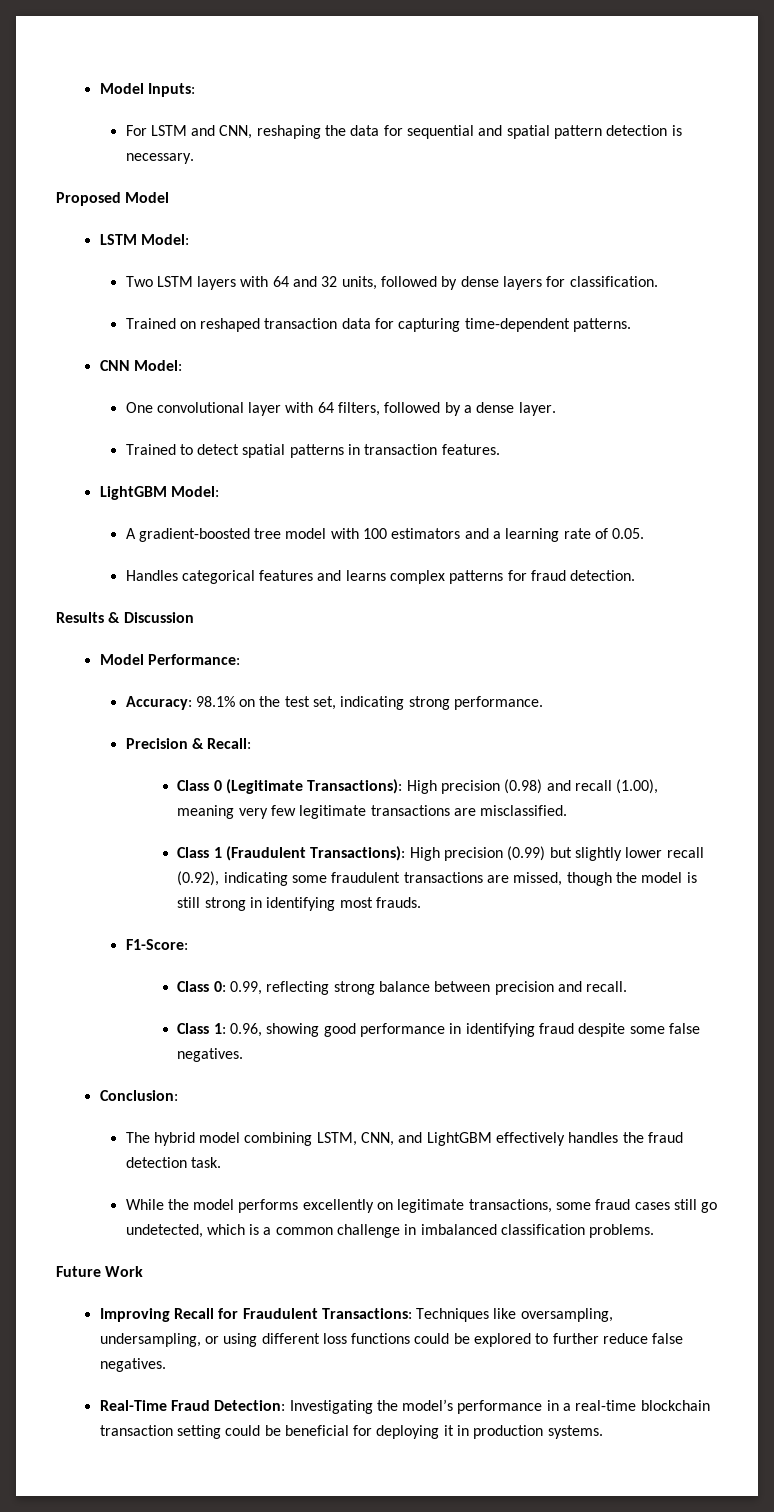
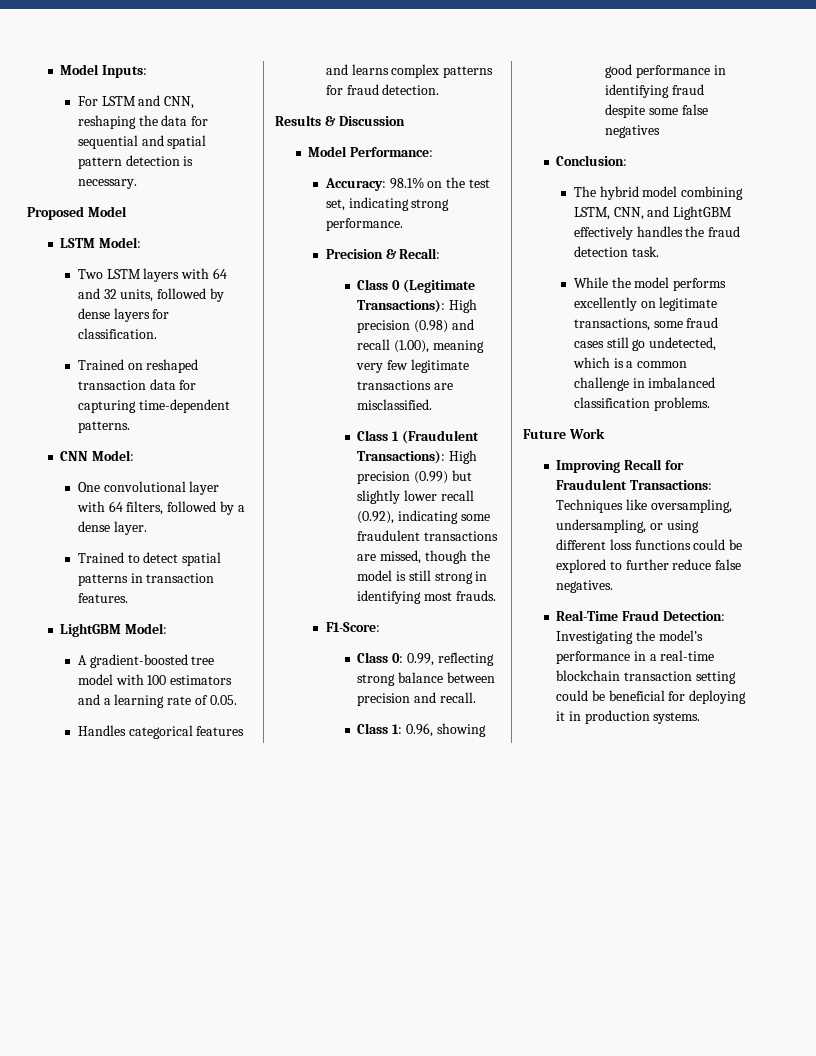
- Class 1: 0.96, showing good performance in identifying fraud despite some false negatives.
+ Class 1: 0.96, showing good performance in identifying fraud despite some false negatives

